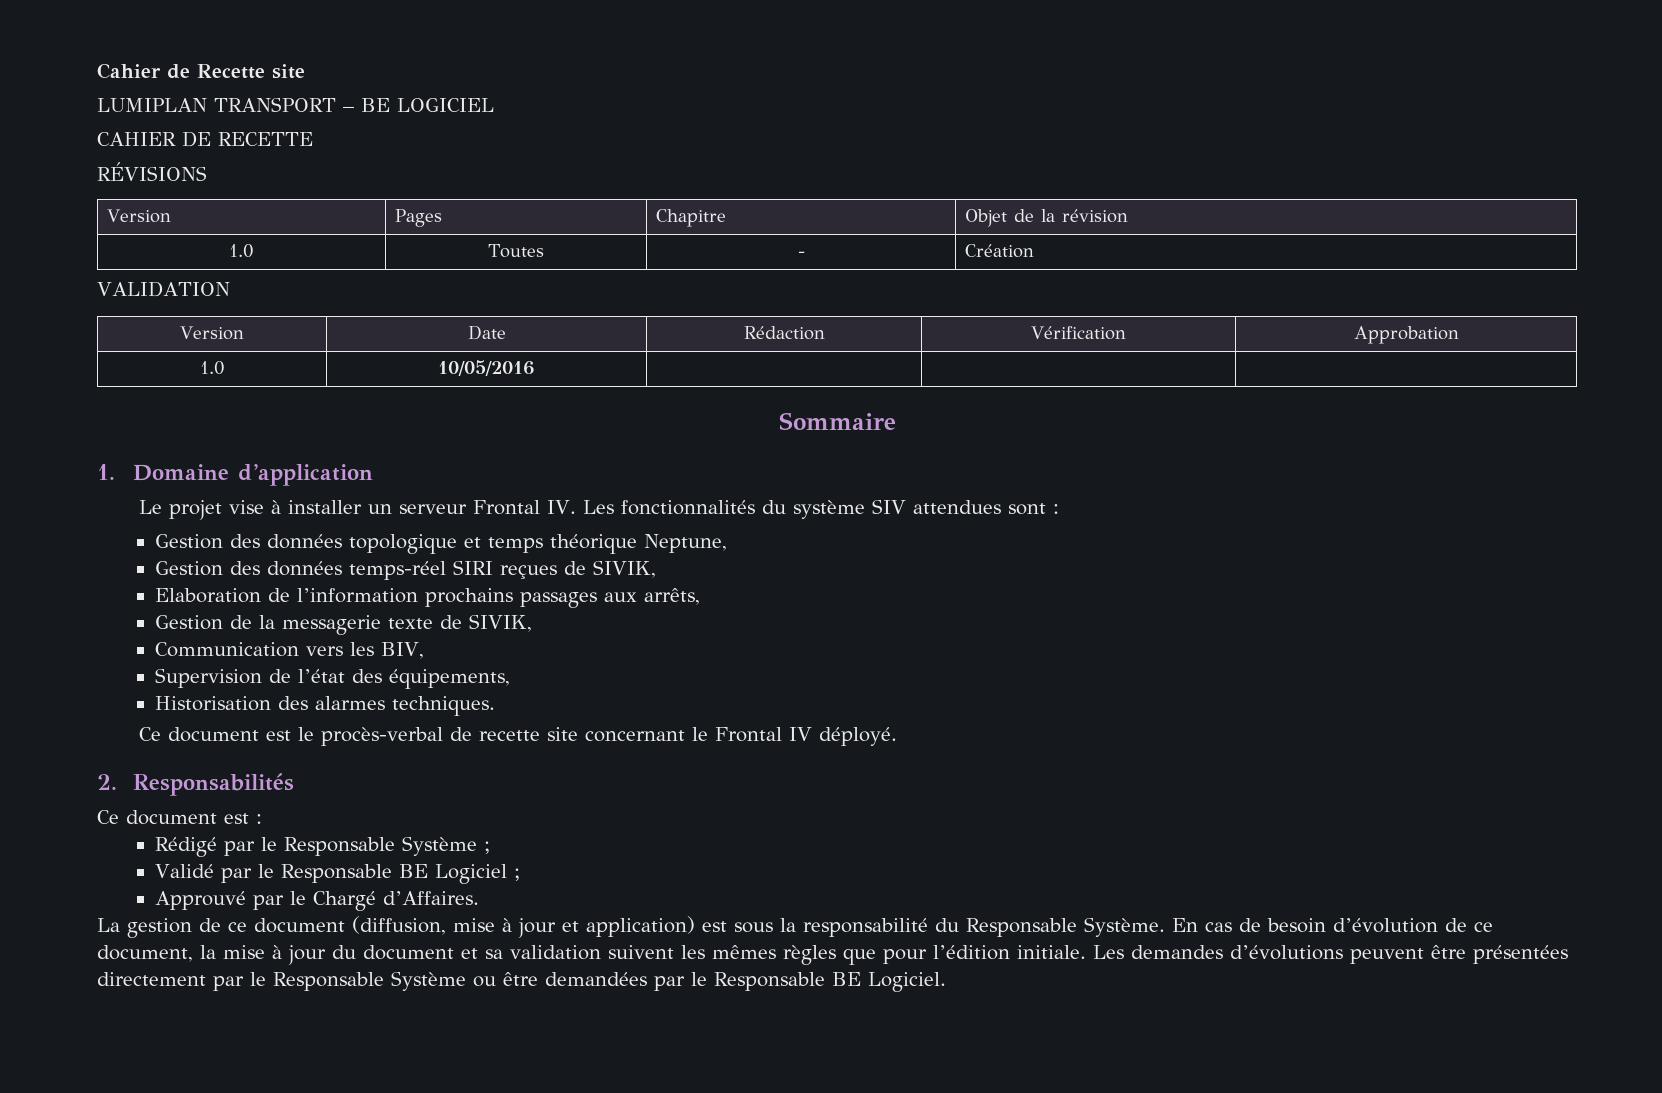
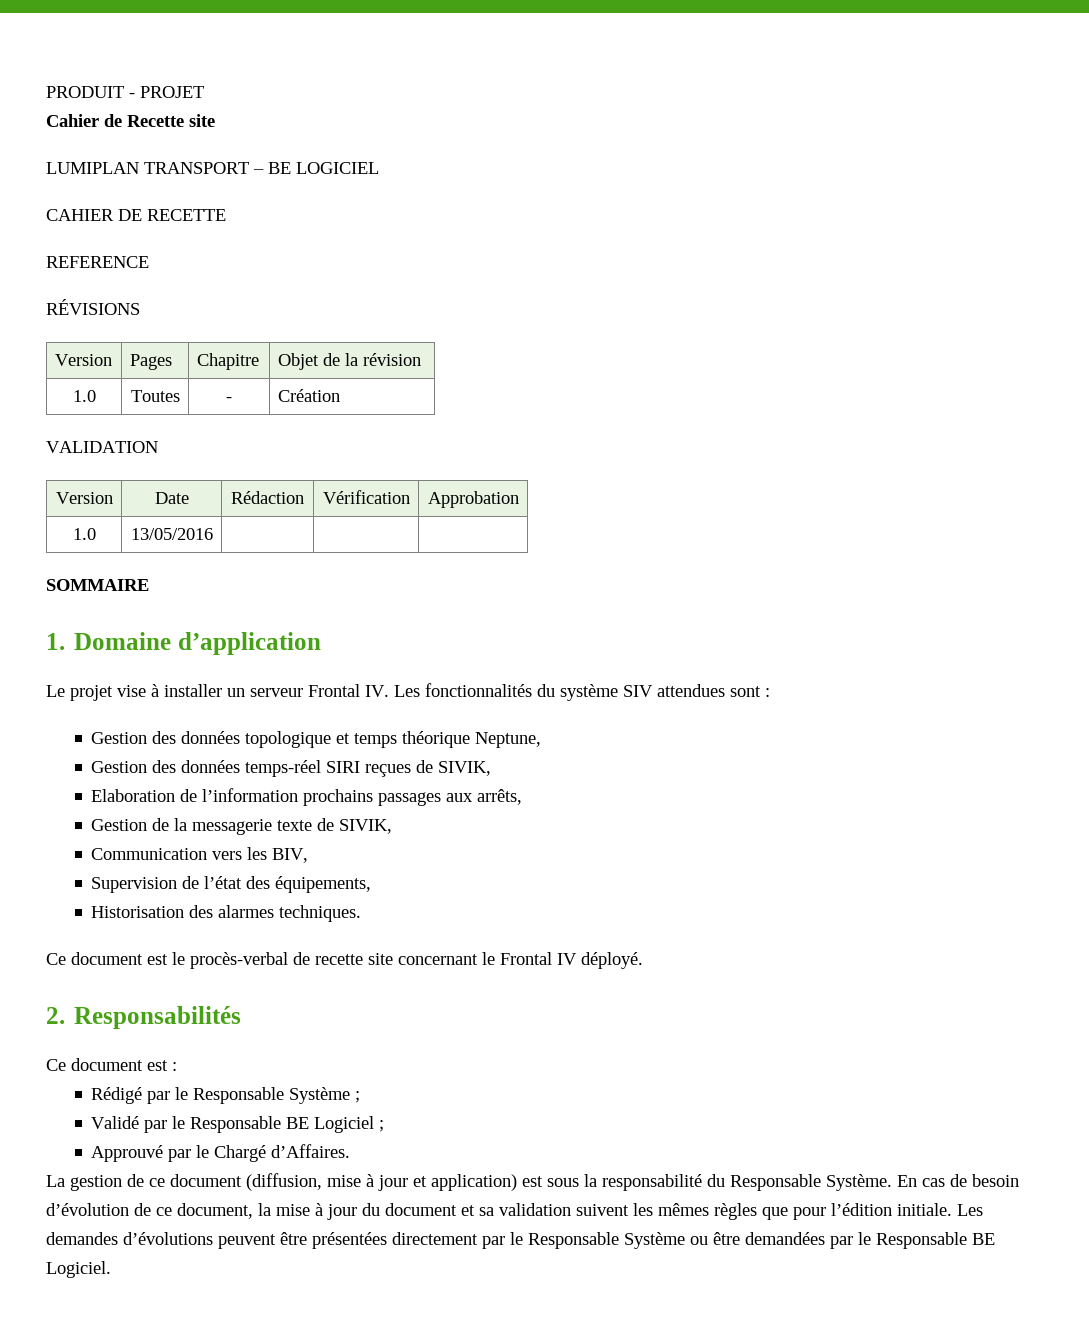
+ PRODUIT - PROJET
+ REFERENCE
- 1.0 | 10/05/2016 | | |
- Sommaire
+ 1.0 | 13/05/2016 | | |
+ SOMMAIRE

